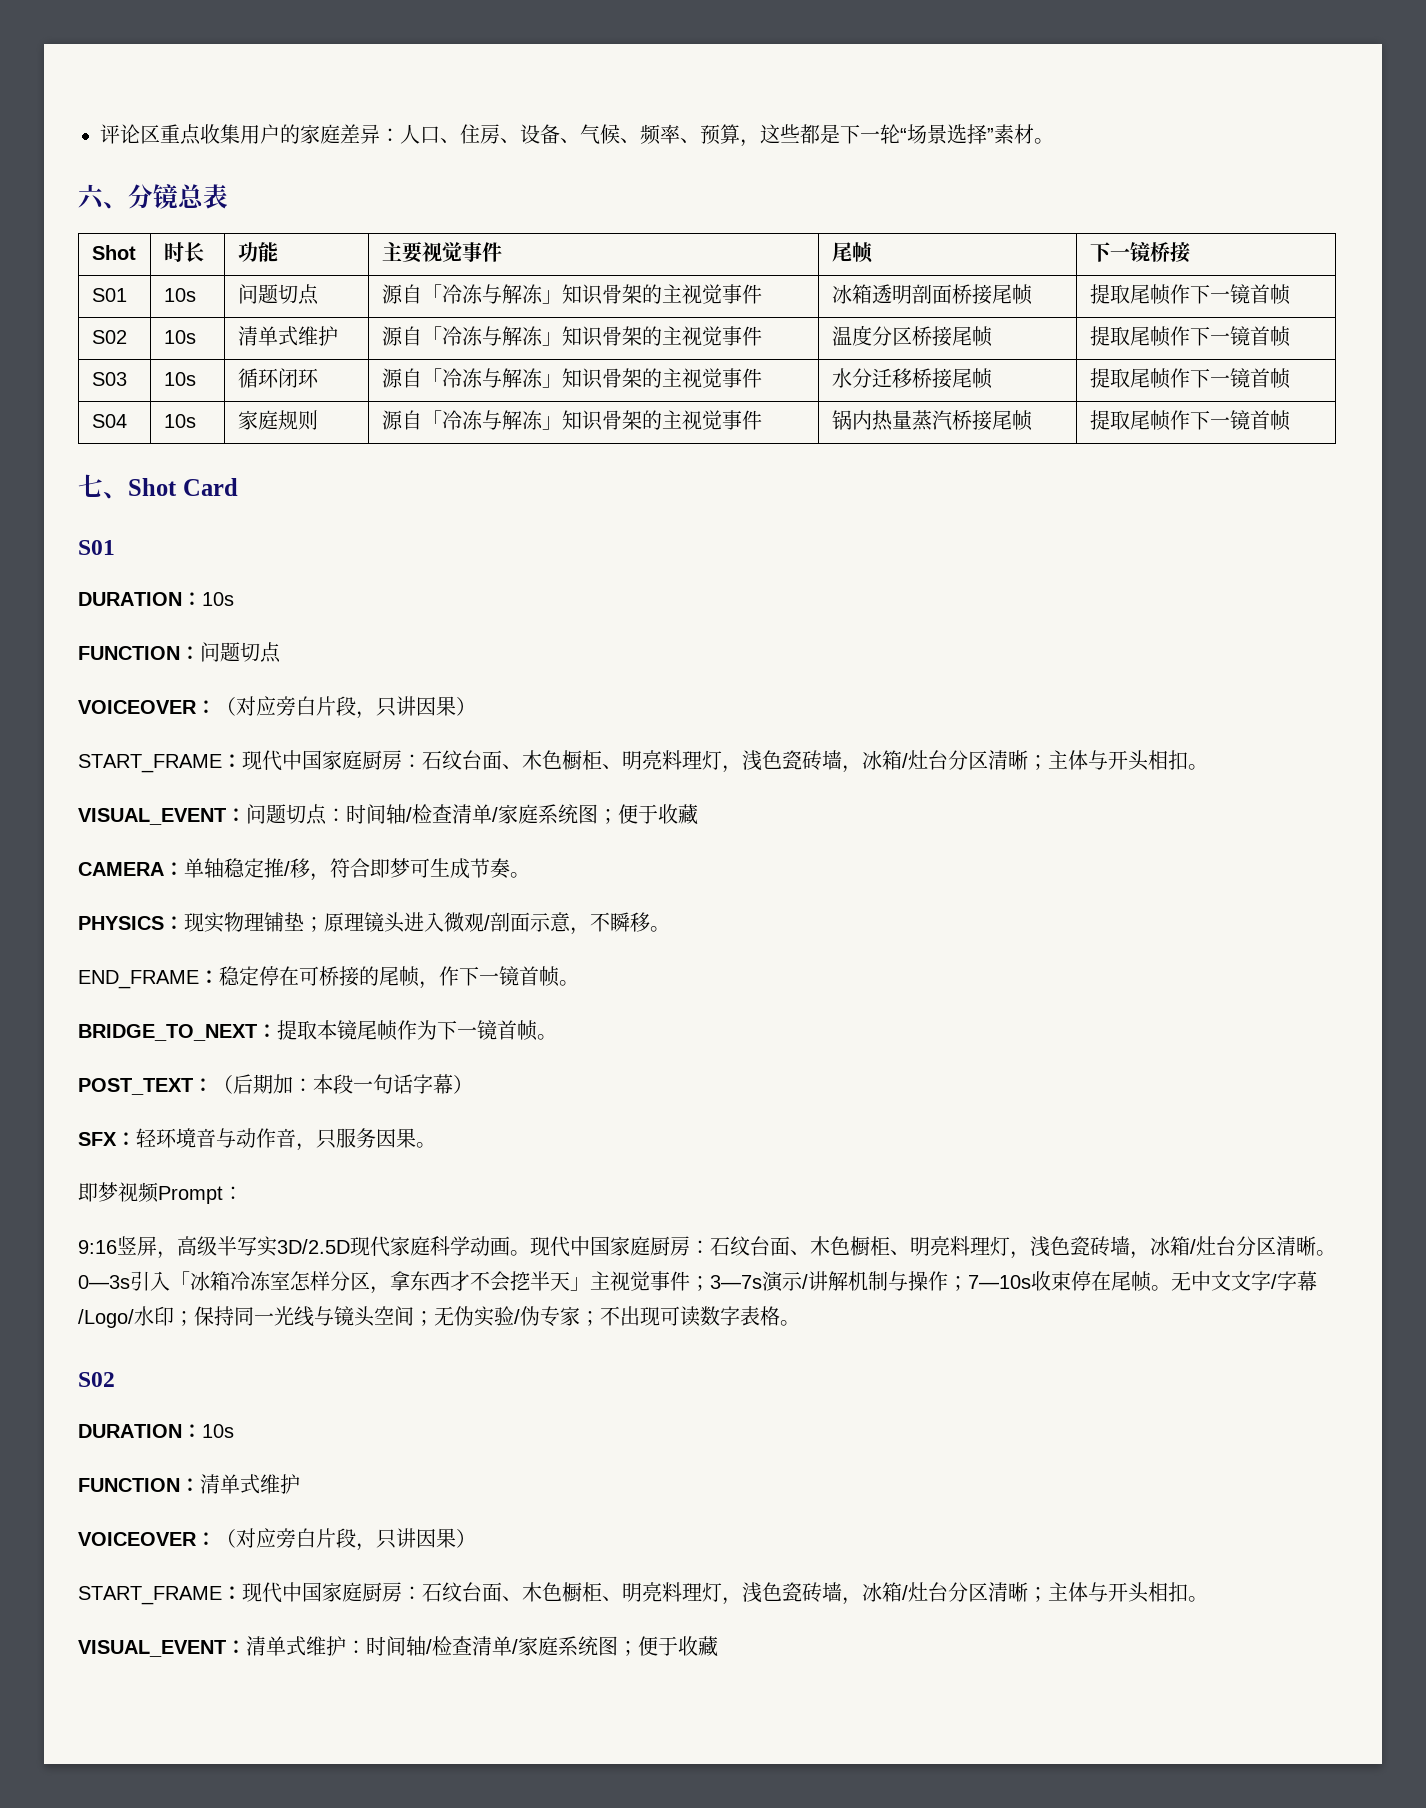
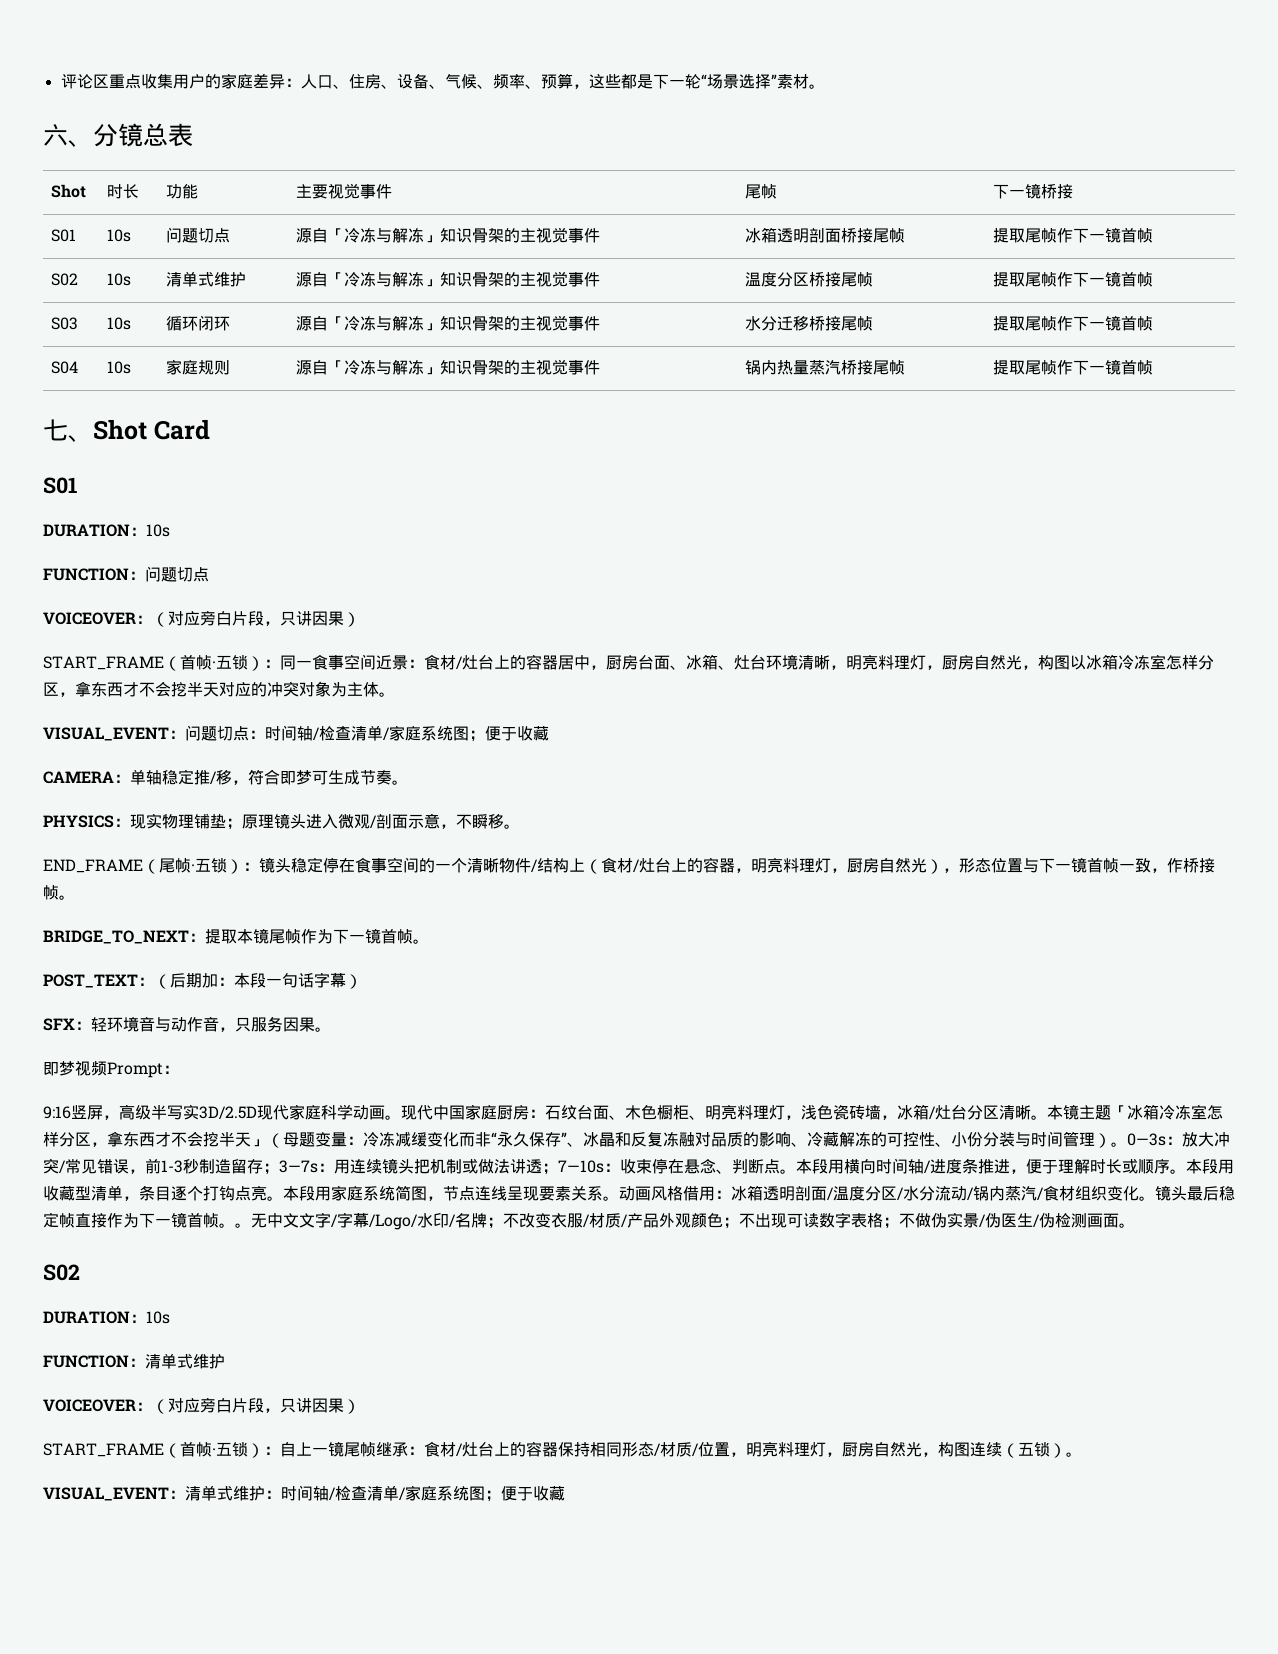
  FUNCTION：问题切点
  VOICEOVER：（对应旁白片段，只讲因果）
- START_FRAME：现代中国家庭厨房：石纹台面、木色橱柜、明亮料理灯，浅色瓷砖墙，冰箱/灶台分区清晰；主体与开头相扣。
+ START_FRAME（首帧·五锁）：同一食事空间近景：食材/灶台上的容器居中，厨房台面、冰箱、灶台环境清晰，明亮料理灯，厨房自然光，构图以冰箱冷冻室怎样分区，拿东西才不会挖半天对应的冲突对象为主体。
- END_FRAME：稳定停在可桥接的尾帧，作下一镜首帧。
+ END_FRAME（尾帧·五锁）：镜头稳定停在食事空间的一个清晰物件/结构上（食材/灶台上的容器，明亮料理灯，厨房自然光），形态位置与下一镜首帧一致，作桥接帧。
- 0—3s引入「冰箱冷冻室怎样分区，拿东西才不会挖半天」主视觉事件；3—7s演示/讲解机制与操作；7—10s收束停在尾帧。
+ 本镜主题「冰箱冷冻室怎样分区，拿东西才不会挖半天」（母题变量：冷冻减缓变化而非“永久保存”、冰晶和反复冻融对品质的影响、冷藏解冻的可控性、小份分装与时间管理）。0—3s：放大冲突/常见错误，前1-3秒制造留存；3—7s：用连续镜头把机制或做法讲透；7—10s：收束停在悬念、判断点。本段用横向时间轴/进度条推进，便于理解时长或顺序。本段用收藏型清单，条目逐个打钩点亮。本段用家庭系统简图，节点连线呈现要素关系。动画风格借用：冰箱透明剖面/温度分区/水分流动/锅内蒸汽/食材组织变化。镜头最后稳定帧直接作为下一镜首帧。。
- 无中文文字/字幕/Logo/水印；保持同一光线与镜头空间；无伪实验/伪专家；不出现可读数字表格。
+ 无中文文字/字幕/Logo/水印/名牌；不改变衣服/材质/产品外观颜色；不出现可读数字表格；不做伪实景/伪医生/伪检测画面。
  FUNCTION：清单式维护
  VOICEOVER：（对应旁白片段，只讲因果）
- START_FRAME：现代中国家庭厨房：石纹台面、木色橱柜、明亮料理灯，浅色瓷砖墙，冰箱/灶台分区清晰；主体与开头相扣。
+ START_FRAME（首帧·五锁）：自上一镜尾帧继承：食材/灶台上的容器保持相同形态/材质/位置，明亮料理灯，厨房自然光，构图连续（五锁）。

